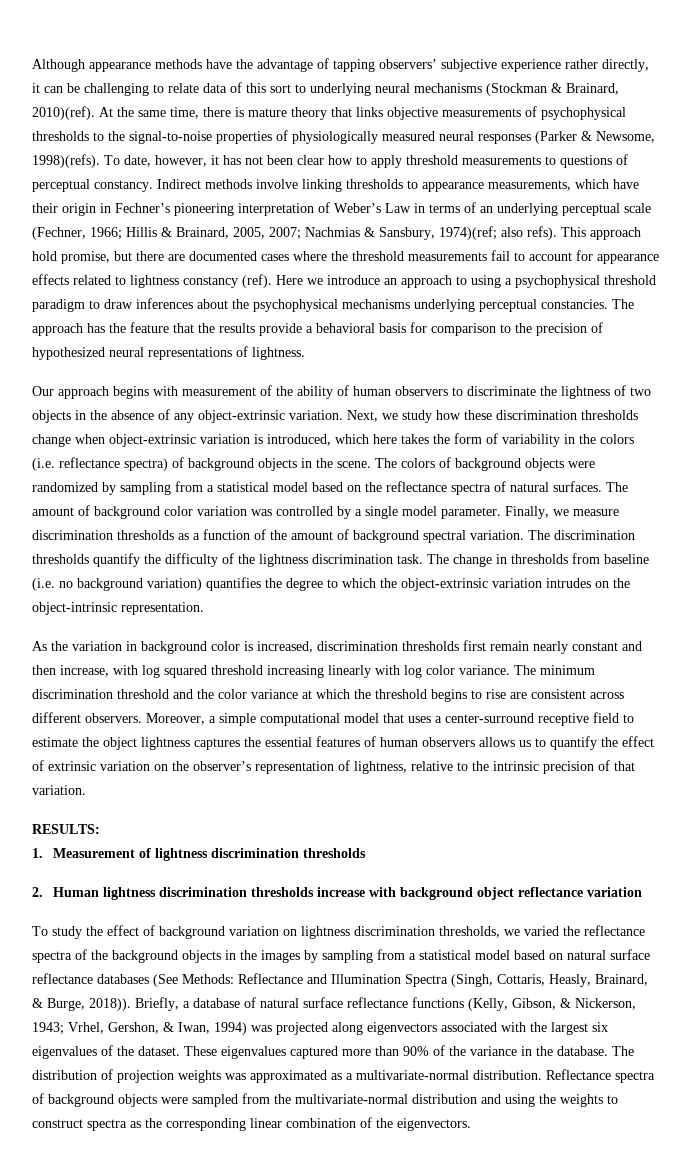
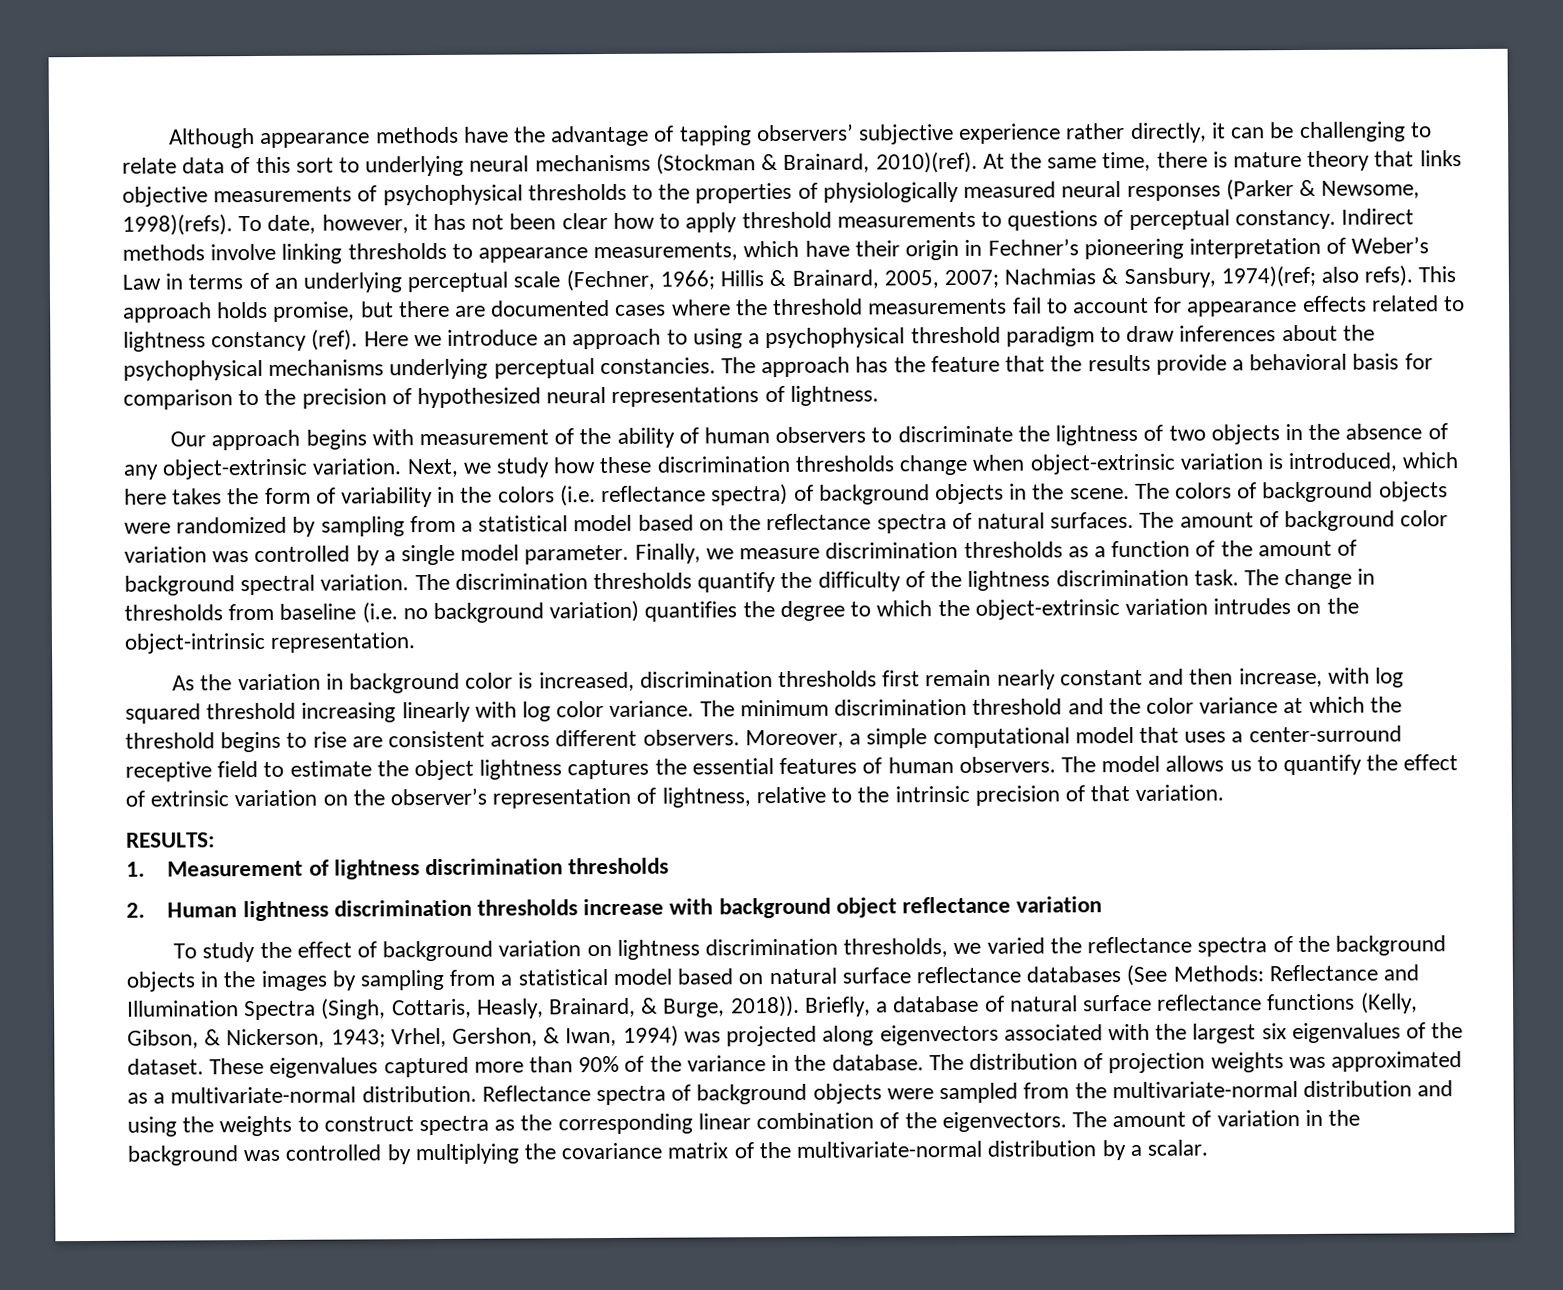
- At the same time, there is mature theory that links objective measurements of psychophysical thresholds to the signal-to-noise properties of physiologically measured neural responses (Parker & Newsome, 1998)(refs).
+ At the same time, there is mature theory that links objective measurements of psychophysical thresholds to the properties of physiologically measured neural responses (Parker & Newsome, 1998)(refs).
- This approach hold promise, but there are documented cases where the threshold measurements fail to account for appearance effects related to lightness constancy (ref).
+ This approach holds promise, but there are documented cases where the threshold measurements fail to account for appearance effects related to lightness constancy (ref).
- Moreover, a simple computational model that uses a center-surround receptive field to estimate the object lightness captures the essential features of human observers allows us to quantify the effect of extrinsic variation on the observer’s representation of lightness, relative to the intrinsic precision of that variation.
+ Moreover, a simple computational model that uses a center-surround receptive field to estimate the object lightness captures the essential features of human observers. The model allows us to quantify the effect of extrinsic variation on the observer’s representation of lightness, relative to the intrinsic precision of that variation.
+ The amount of variation in the background was controlled by multiplying the covariance matrix of the multivariate-normal distribution by a scalar.

